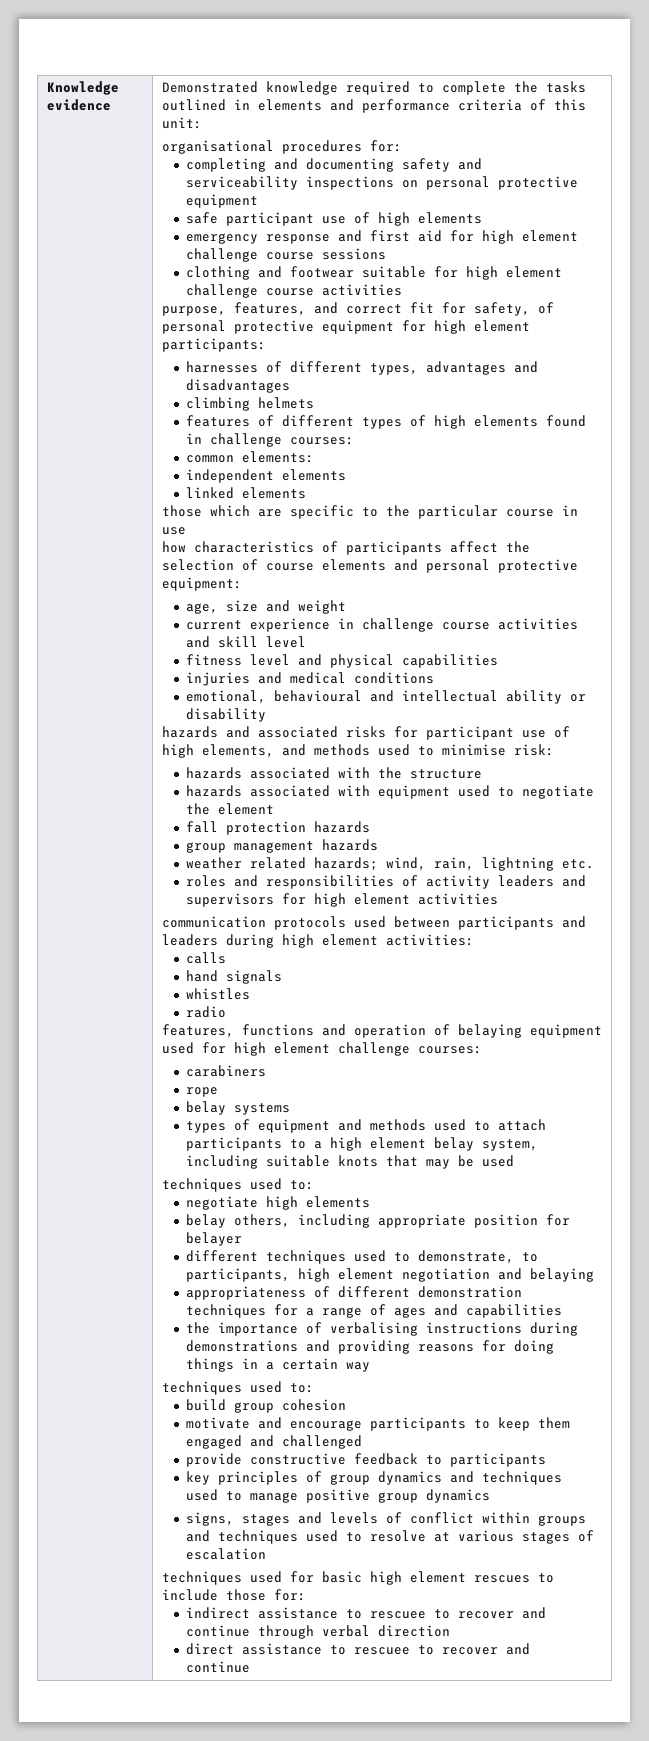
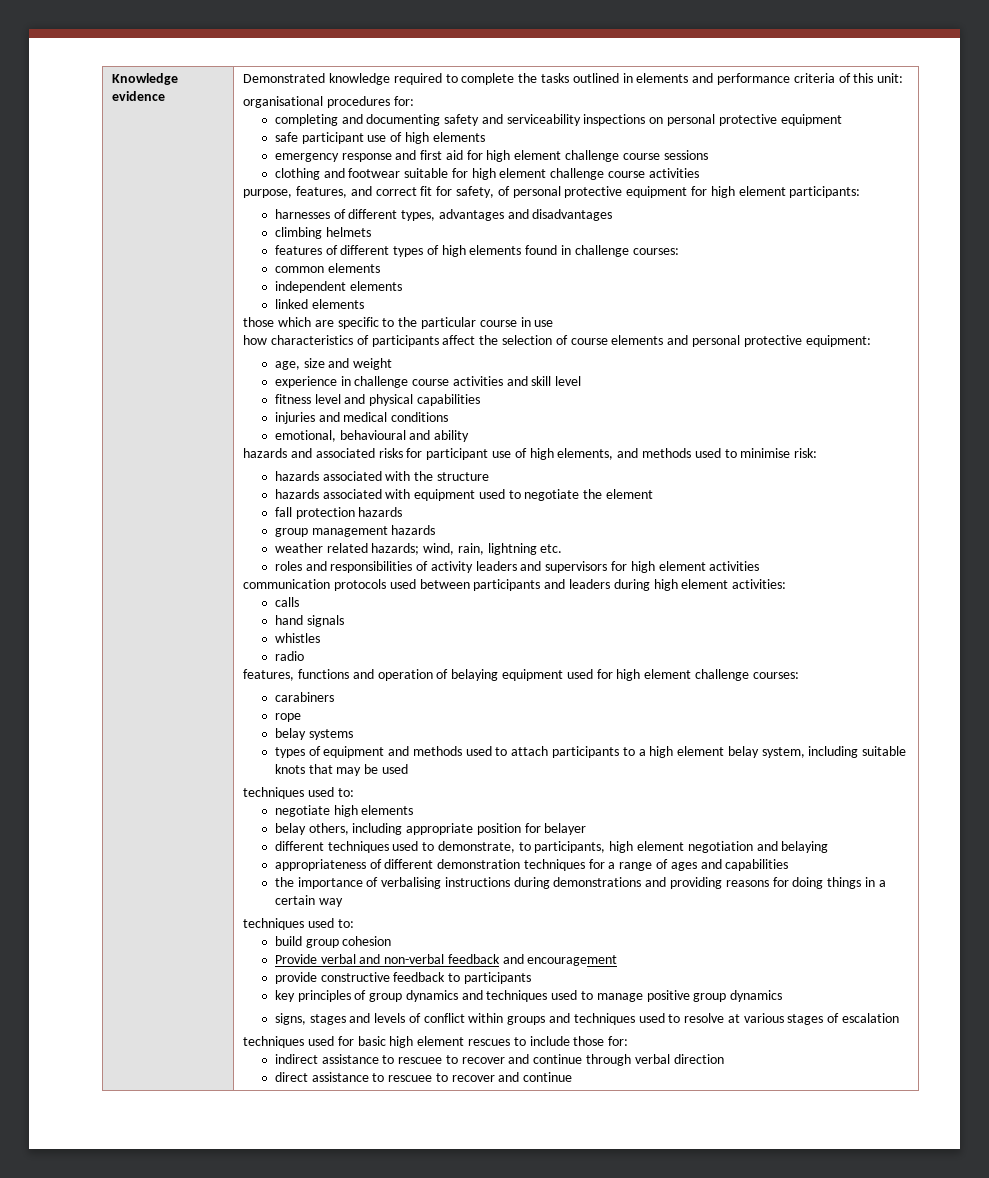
- common elements:
+ common elements
- current experience in challenge course activities and skill level
+ experience in challenge course activities and skill level
- emotional, behavioural and intellectual ability or disability
+ emotional, behavioural and ability
- motivate and encourage participants to keep them engaged and challenged
+ Provide verbal and non-verbal feedback and encouragement

